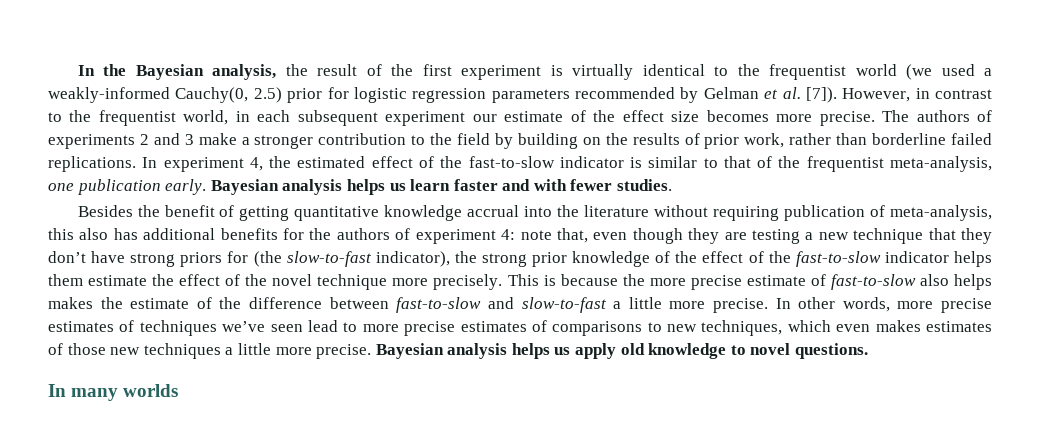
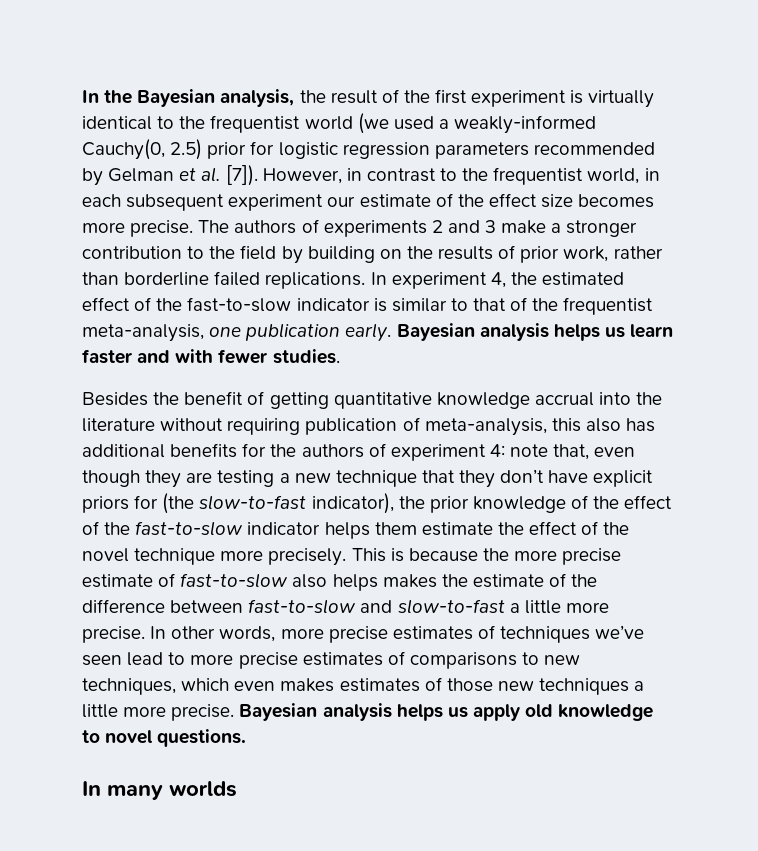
- note that, even though they are testing a new technique that they don’t have strong priors for (the slow-to-fast indicator), the strong prior knowledge of the effect of the fast-to-slow indicator helps them estimate the effect of the novel technique more precisely.
+ note that, even though they are testing a new technique that they don’t have explicit priors for (the slow-to-fast indicator), the prior knowledge of the effect of the fast-to-slow indicator helps them estimate the effect of the novel technique more precisely.

